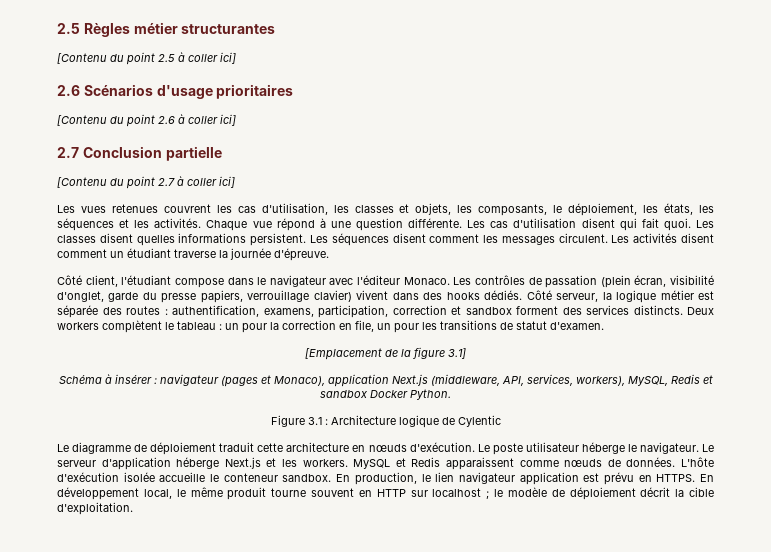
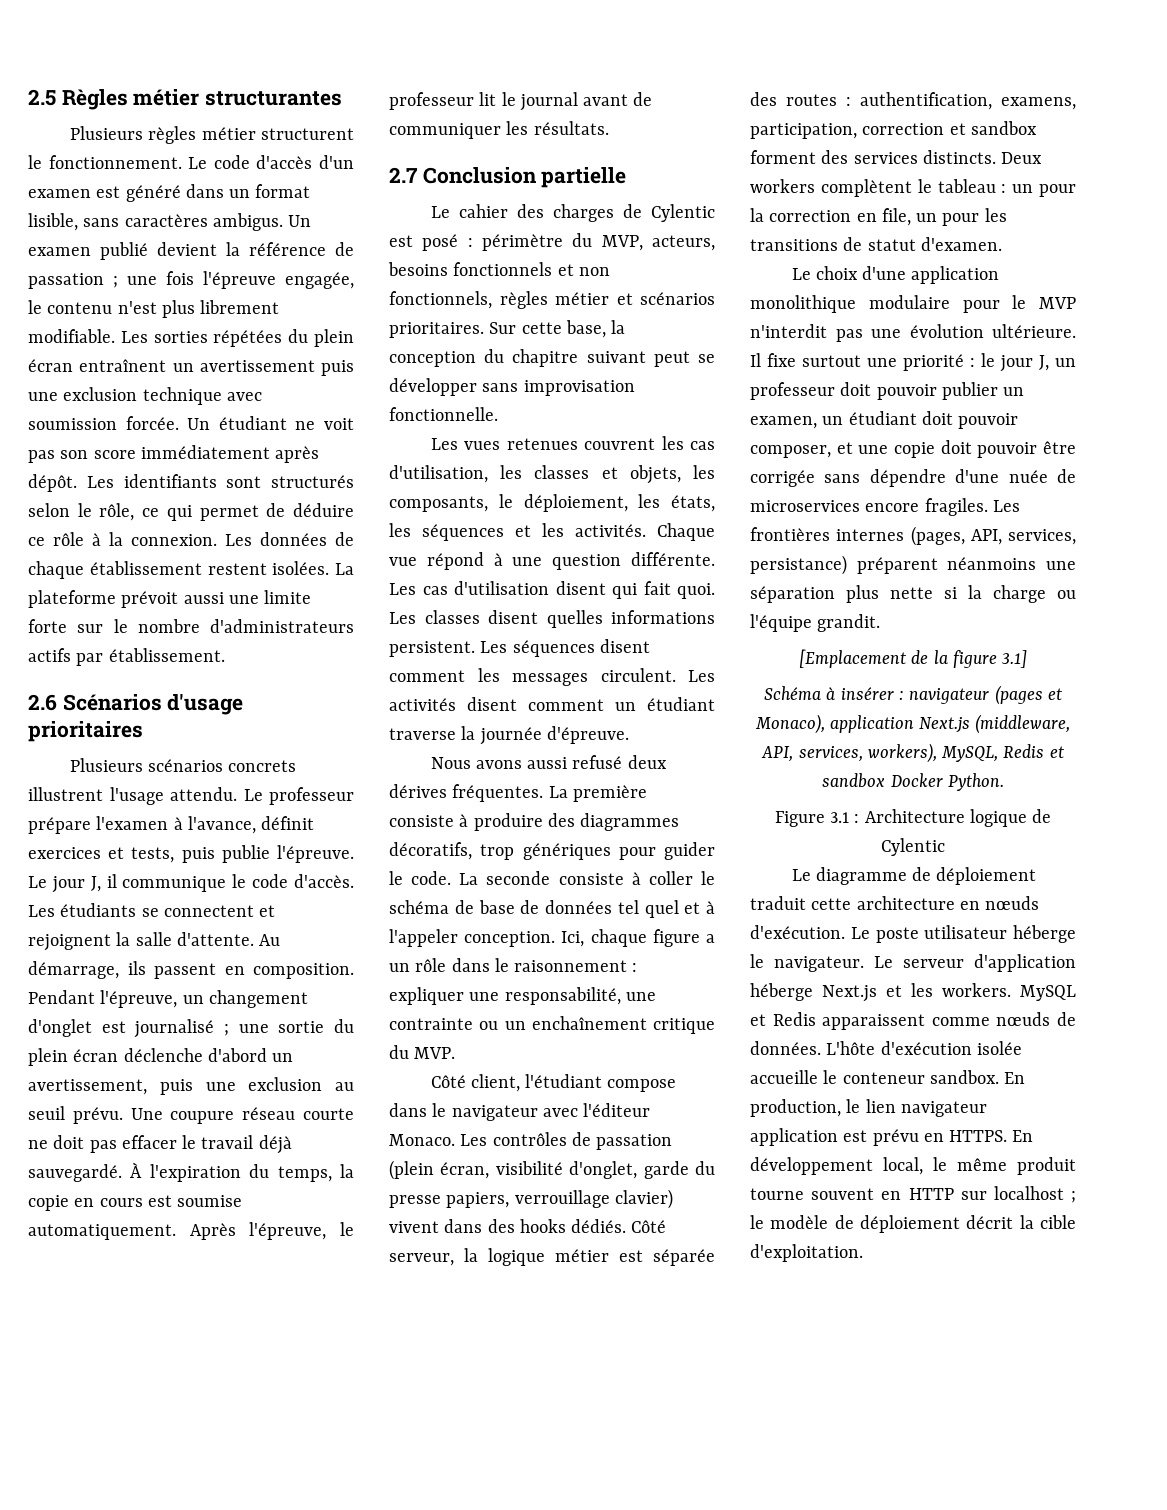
- [Contenu du point 2.5 à coller ici]
+ Plusieurs règles métier structurent le fonctionnement. Le code d'accès d'un examen est généré dans un format lisible, sans caractères ambigus. Un examen publié devient la référence de passation ; une fois l'épreuve engagée, le contenu n'est plus librement modifiable. Les sorties répétées du plein écran entraînent un avertissement puis une exclusion technique avec soumission forcée. Un étudiant ne voit pas son score immédiatement après dépôt. Les identifiants sont structurés selon le rôle, ce qui permet de déduire ce rôle à la connexion. Les données de chaque établissement restent isolées. La plateforme prévoit aussi une limite forte sur le nombre d'administrateurs actifs par établissement.
  2.6 Scénarios d'usage prioritaires
- [Contenu du point 2.6 à coller ici]
+ Plusieurs scénarios concrets illustrent l'usage attendu. Le professeur prépare l'examen à l'avance, définit exercices et tests, puis publie l'épreuve. Le jour J, il communique le code d'accès. Les étudiants se connectent et rejoignent la salle d'attente. Au démarrage, ils passent en composition. Pendant l'épreuve, un changement d'onglet est journalisé ; une sortie du plein écran déclenche d'abord un avertissement, puis une exclusion au seuil prévu. Une coupure réseau courte ne doit pas effacer le travail déjà sauvegardé. À l'expiration du temps, la copie en cours est soumise automatiquement. Après l'épreuve, le professeur lit le journal avant de communiquer les résultats.
  2.7 Conclusion partielle
- [Contenu du point 2.7 à coller ici]
+ Le cahier des charges de Cylentic est posé : périmètre du MVP, acteurs, besoins fonctionnels et non fonctionnels, règles métier et scénarios prioritaires. Sur cette base, la conception du chapitre suivant peut se développer sans improvisation fonctionnelle.
+ Nous avons aussi refusé deux dérives fréquentes. La première consiste à produire des diagrammes décoratifs, trop génériques pour guider le code. La seconde consiste à coller le schéma de base de données tel quel et à l'appeler conception. Ici, chaque figure a un rôle dans le raisonnement : expliquer une responsabilité, une contrainte ou un enchaînement critique du MVP.
+ Le choix d'une application monolithique modulaire pour le MVP n'interdit pas une évolution ultérieure. Il fixe surtout une priorité : le jour J, un professeur doit pouvoir publier un examen, un étudiant doit pouvoir composer, et une copie doit pouvoir être corrigée sans dépendre d'une nuée de microservices encore fragiles. Les frontières internes (pages, API, services, persistance) préparent néanmoins une séparation plus nette si la charge ou l'équipe grandit.

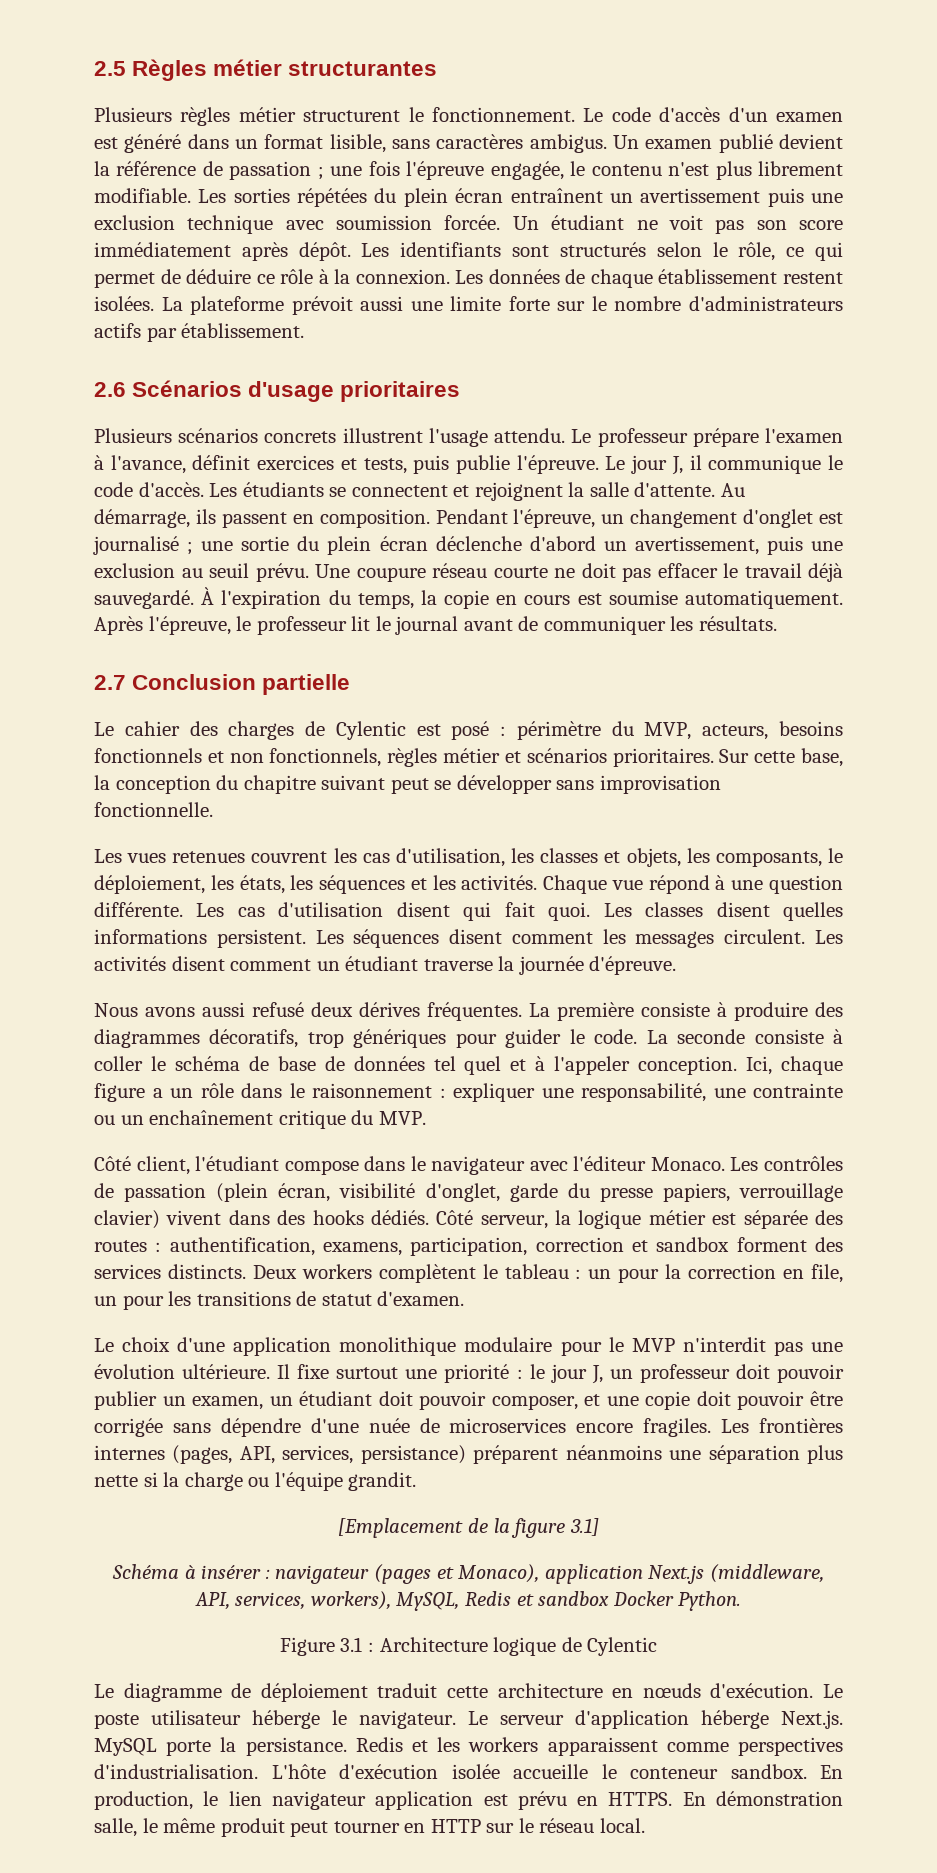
- Le serveur d'application héberge Next.js et les workers. MySQL et Redis apparaissent comme nœuds de données.
+ Le serveur d'application héberge Next.js. MySQL porte la persistance. Redis et les workers apparaissent comme perspectives d'industrialisation.
- En développement local, le même produit tourne souvent en HTTP sur localhost ; le modèle de déploiement décrit la cible d'exploitation.
+ En démonstration salle, le même produit peut tourner en HTTP sur le réseau local.

